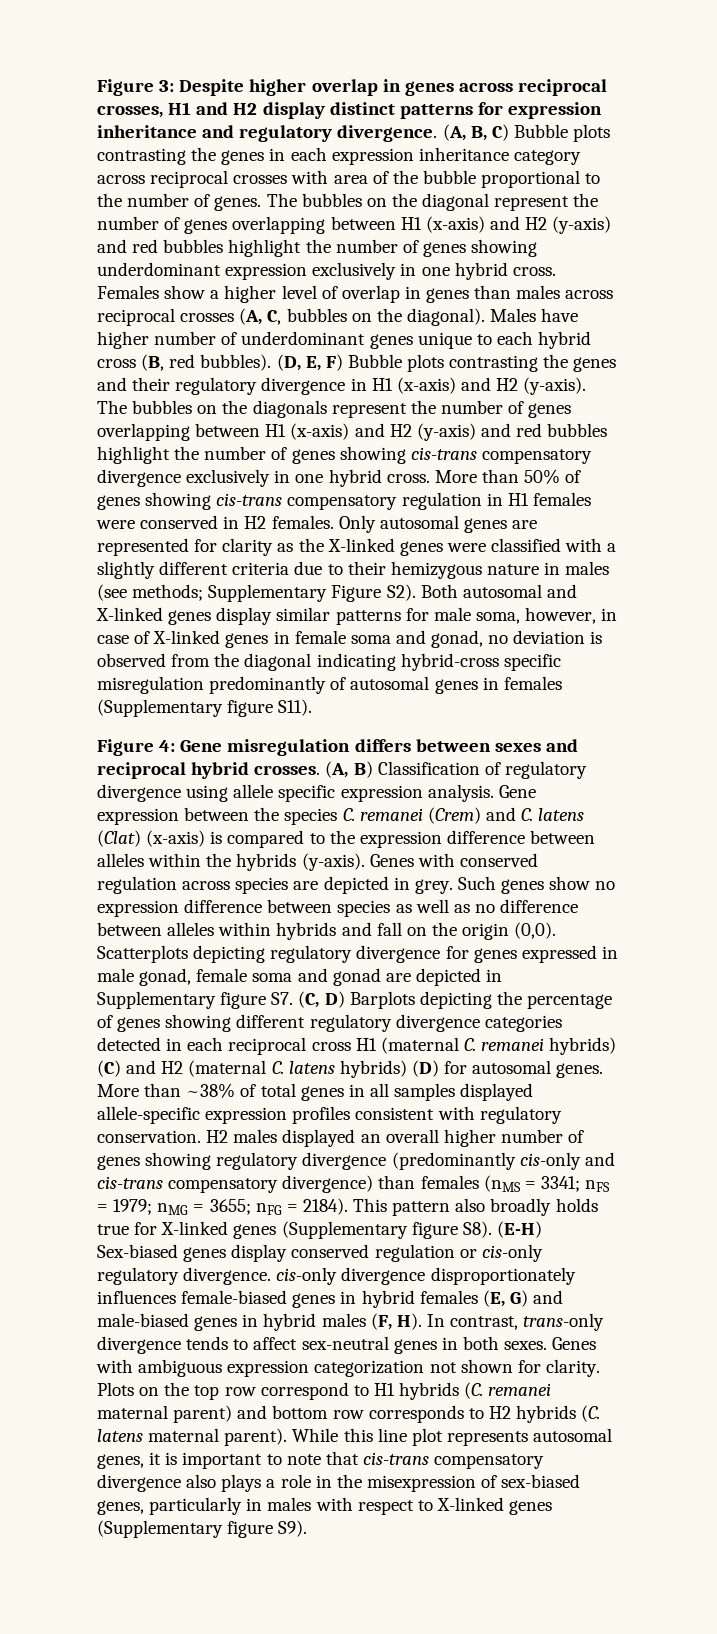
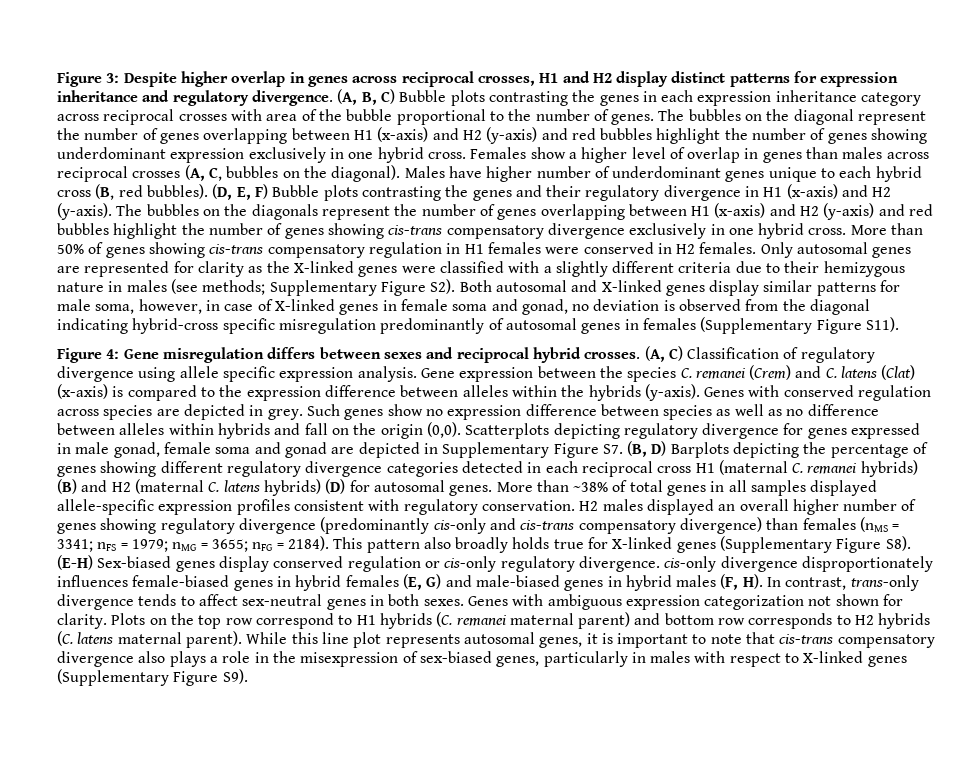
- Supplementary Figure S2). Both autosomal and X-linked genes display similar patterns for male soma, however, in case of X-linked genes in female soma and gonad, no deviation is observed from the diagonal indicating hybrid-cross specific misregulation predominantly of autosomal genes in females (Supplementary figure S11).
+ Supplementary Figure S2). Both autosomal and X-linked genes display similar patterns for male soma, however, in case of X-linked genes in female soma and gonad, no deviation is observed from the diagonal indicating hybrid-cross specific misregulation predominantly of autosomal genes in females (Supplementary Figure S11).
- (A, B) Classification of regulatory divergence using allele specific expression analysis.
+ (A, C) Classification of regulatory divergence using allele specific expression analysis.
- Scatterplots depicting regulatory divergence for genes expressed in male gonad, female soma and gonad are depicted in Supplementary figure S7. (C, D) Barplots depicting the percentage of genes showing different regulatory divergence categories detected in each reciprocal cross H1 (maternal C. remanei hybrids) (C) and H2 (maternal C. latens hybrids) (D) for autosomal genes.
+ Scatterplots depicting regulatory divergence for genes expressed in male gonad, female soma and gonad are depicted in Supplementary Figure S7. (B, D) Barplots depicting the percentage of genes showing different regulatory divergence categories detected in each reciprocal cross H1 (maternal C. remanei hybrids) (B) and H2 (maternal C. latens hybrids) (D) for autosomal genes.
- This pattern also broadly holds true for X-linked genes (Supplementary figure S8). (E-H) Sex-biased genes display conserved regulation or cis-only regulatory divergence. cis-only divergence disproportionately influences female-biased genes in hybrid females (E, G) and male-biased genes in hybrid males (F, H). In contrast, trans-only divergence tends to affect sex-neutral genes in both sexes.
+ This pattern also broadly holds true for X-linked genes (Supplementary Figure S8). (E-H) Sex-biased genes display conserved regulation or cis-only regulatory divergence. cis-only divergence disproportionately influences female-biased genes in hybrid females (E, G) and male-biased genes in hybrid males (F, H). In contrast, trans-only divergence tends to affect sex-neutral genes in both sexes.
- While this line plot represents autosomal genes, it is important to note that cis-trans compensatory divergence also plays a role in the misexpression of sex-biased genes, particularly in males with respect to X-linked genes (Supplementary figure S9).
+ While this line plot represents autosomal genes, it is important to note that cis-trans compensatory divergence also plays a role in the misexpression of sex-biased genes, particularly in males with respect to X-linked genes (Supplementary Figure S9).

